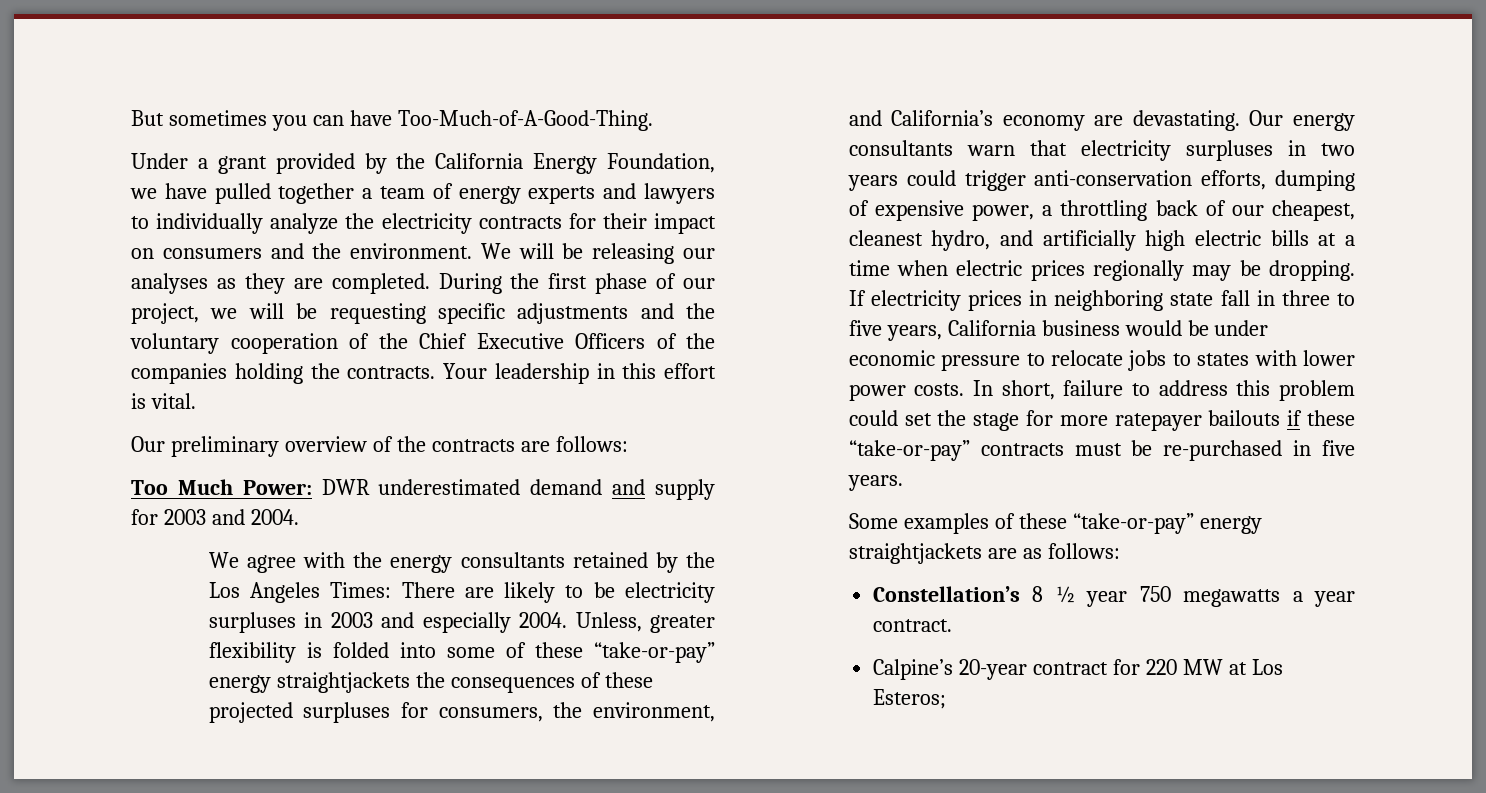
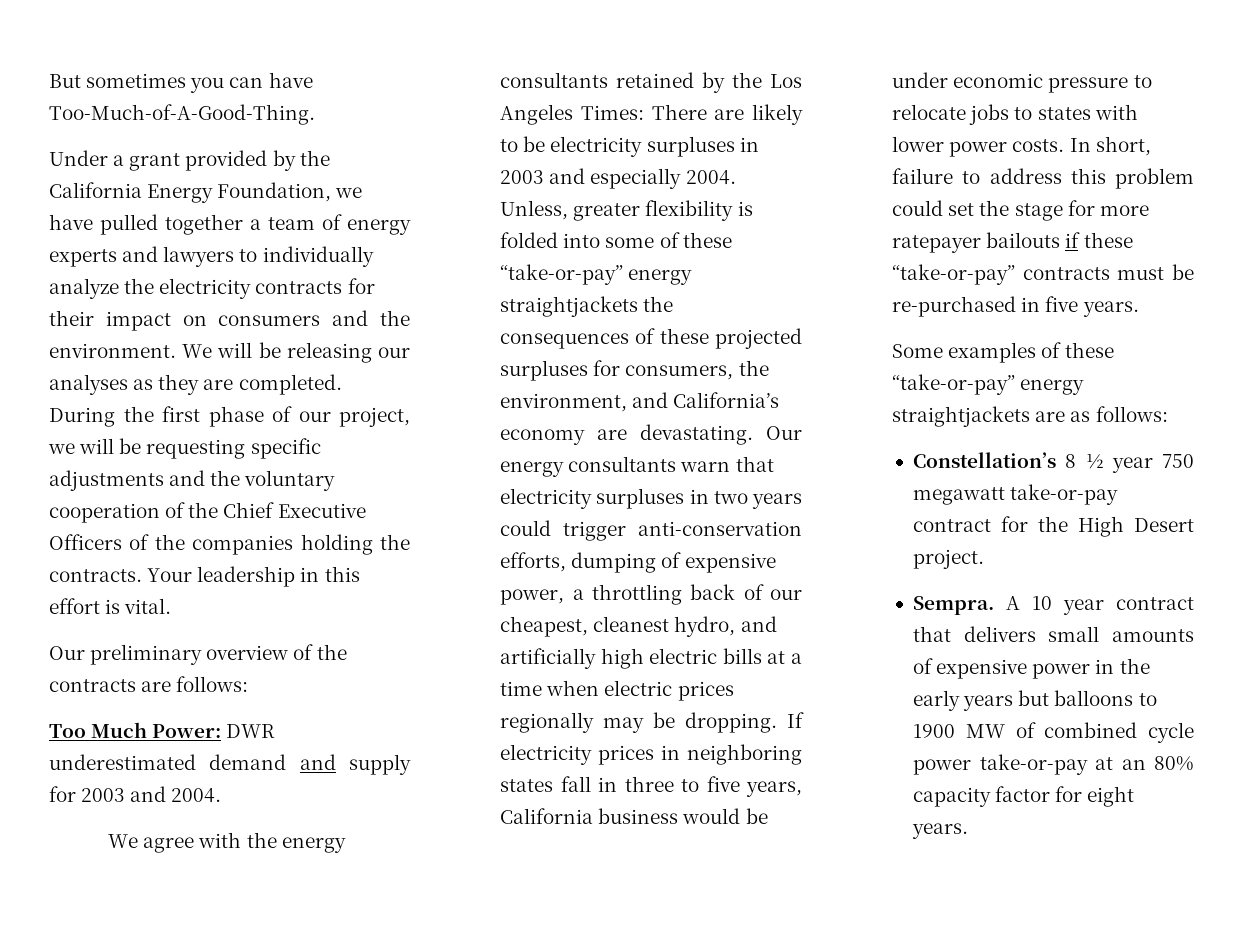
- If electricity prices in neighboring state fall in three to five years, California business would be under economic pressure to relocate jobs to states with lower power costs.
+ If electricity prices in neighboring states fall in three to five years, California business would be under economic pressure to relocate jobs to states with lower power costs.
- Constellation’s 8 ½ year 750 megawatts a year contract.
- Calpine’s 20-year contract for 220 MW at Los Esteros;
+ Constellation’s 8 ½ year 750 megawatt take-or-pay contract for the High Desert project.
+ Sempra. A 10 year contract that delivers small amounts of expensive power in the early years but balloons to 1900 MW of combined cycle power take-or-pay at an 80% capacity factor for eight years.

